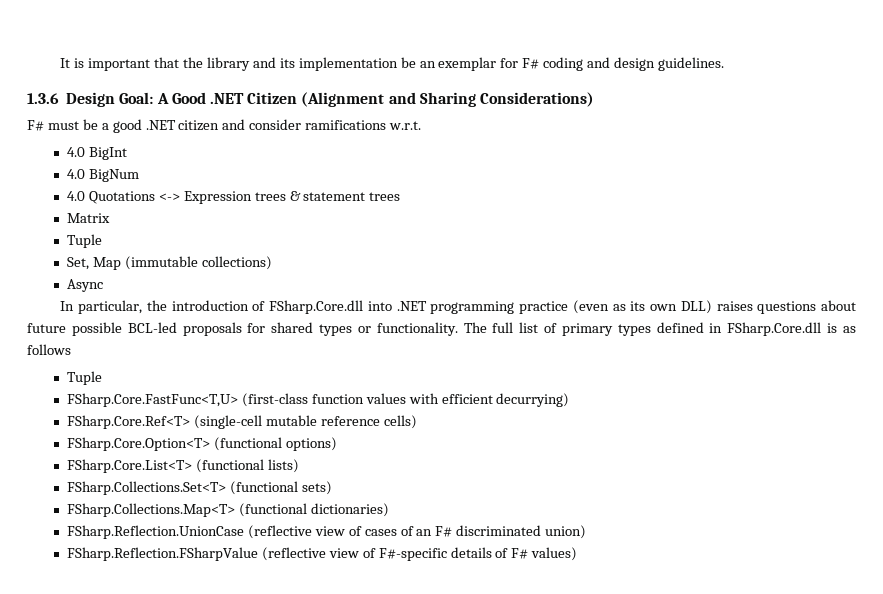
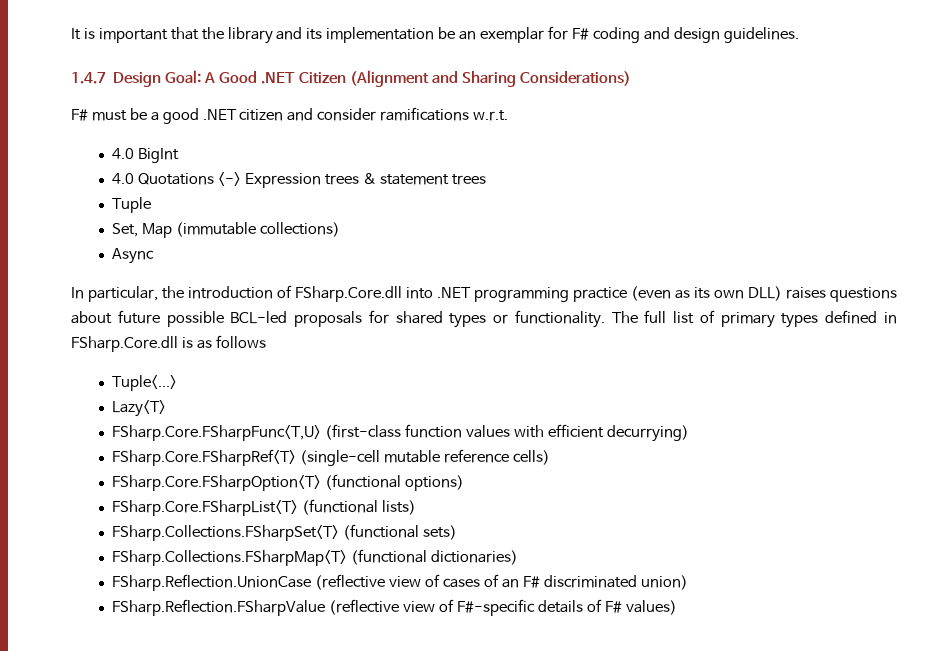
- 1.3.6 Design Goal: A Good .NET Citizen (Alignment and Sharing Considerations)
+ 1.4.7 Design Goal: A Good .NET Citizen (Alignment and Sharing Considerations)
- 4.0 BigNum
- Matrix
  The full list of primary types defined in FSharp.Core.dll is as follows
- Tuple
- FSharp.Core.FastFunc<T,U> (first-class function values with efficient decurrying)
+ Tuple<...>
+ Lazy<T>
+ FSharp.Core.FSharpFunc<T,U> (first-class function values with efficient decurrying)
- FSharp.Core.Ref<T> (single-cell mutable reference cells)
+ FSharp.Core.FSharpRef<T> (single-cell mutable reference cells)
- FSharp.Core.Option<T> (functional options)
+ FSharp.Core.FSharpOption<T> (functional options)
- FSharp.Core.List<T> (functional lists)
+ FSharp.Core.FSharpList<T> (functional lists)
- FSharp.Collections.Set<T> (functional sets)
+ FSharp.Collections.FSharpSet<T> (functional sets)
- FSharp.Collections.Map<T> (functional dictionaries)
+ FSharp.Collections.FSharpMap<T> (functional dictionaries)

